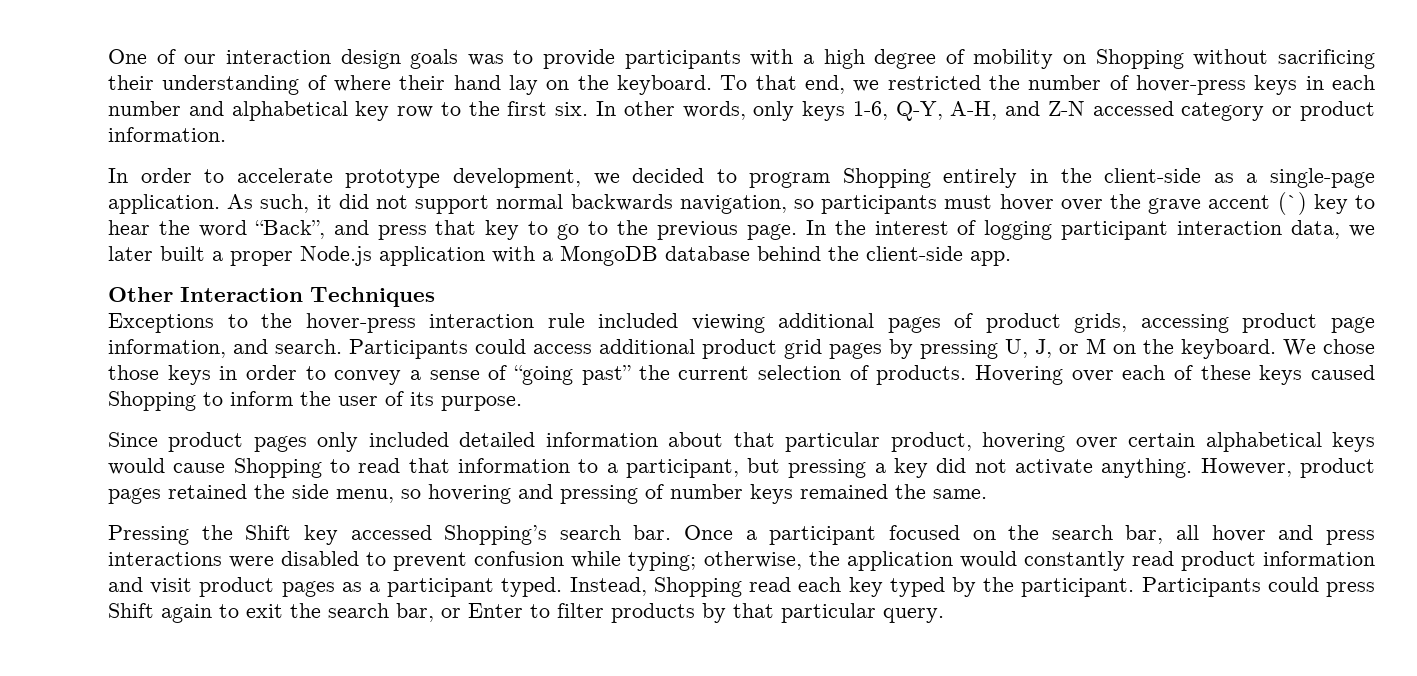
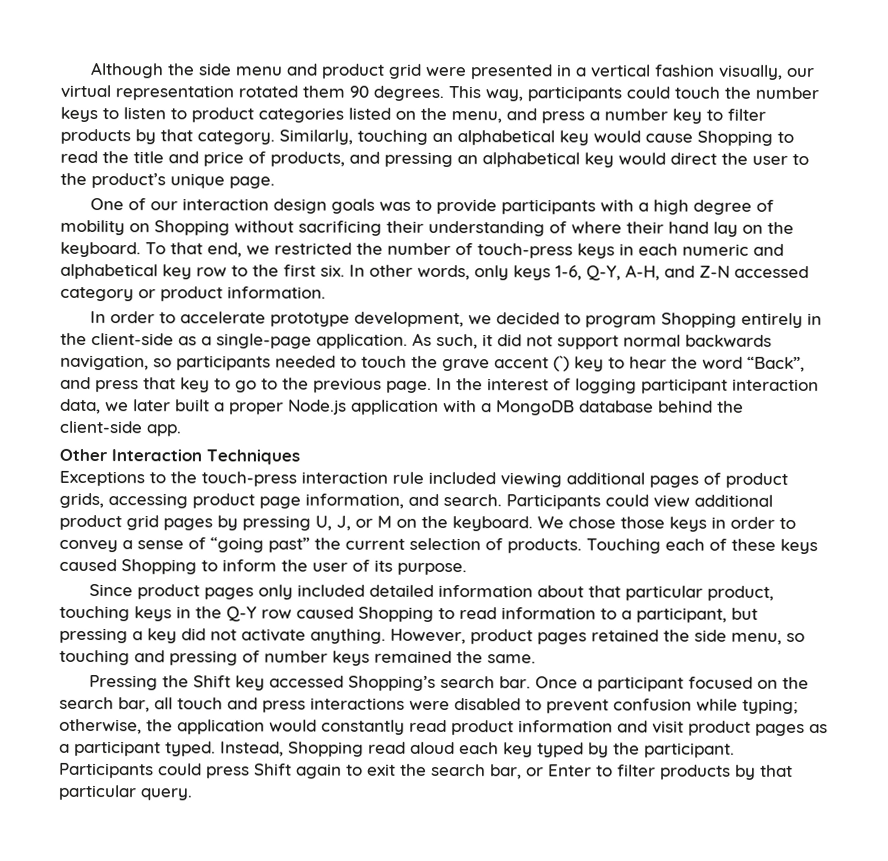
+ Although the side menu and product grid were presented in a vertical fashion visually, our virtual representation rotated them 90 degrees. This way, participants could touch the number keys to listen to product categories listed on the menu, and press a number key to filter products by that category. Similarly, touching an alphabetical key would cause Shopping to read the title and price of products, and pressing an alphabetical key would direct the user to the product’s unique page.
- To that end, we restricted the number of hover-press keys in each number and alphabetical key row to the first six.
+ To that end, we restricted the number of touch-press keys in each numeric and alphabetical key row to the first six.
- As such, it did not support normal backwards navigation, so participants must hover over the grave accent (`) key to hear the word “Back”, and press that key to go to the previous page.
+ As such, it did not support normal backwards navigation, so participants needed to touch the grave accent (`) key to hear the word “Back”, and press that key to go to the previous page.
- Exceptions to the hover-press interaction rule included viewing additional pages of product grids, accessing product page information, and search.
+ Exceptions to the touch-press interaction rule included viewing additional pages of product grids, accessing product page information, and search.
- Participants could access additional product grid pages by pressing U, J, or M on the keyboard.
+ Participants could view additional product grid pages by pressing U, J, or M on the keyboard.
- Hovering over each of these keys caused Shopping to inform the user of its purpose.
+ Touching each of these keys caused Shopping to inform the user of its purpose.
- Since product pages only included detailed information about that particular product, hovering over certain alphabetical keys would cause Shopping to read that information to a participant, but pressing a key did not activate anything.
+ Since product pages only included detailed information about that particular product, touching keys in the Q-Y row caused Shopping to read information to a participant, but pressing a key did not activate anything.
- However, product pages retained the side menu, so hovering and pressing of number keys remained the same.
+ However, product pages retained the side menu, so touching and pressing of number keys remained the same.
- Once a participant focused on the search bar, all hover and press interactions were disabled to prevent confusion while typing; otherwise, the application would constantly read product information and visit product pages as a participant typed.
+ Once a participant focused on the search bar, all touch and press interactions were disabled to prevent confusion while typing; otherwise, the application would constantly read product information and visit product pages as a participant typed.
- Instead, Shopping read each key typed by the participant.
+ Instead, Shopping read aloud each key typed by the participant.

